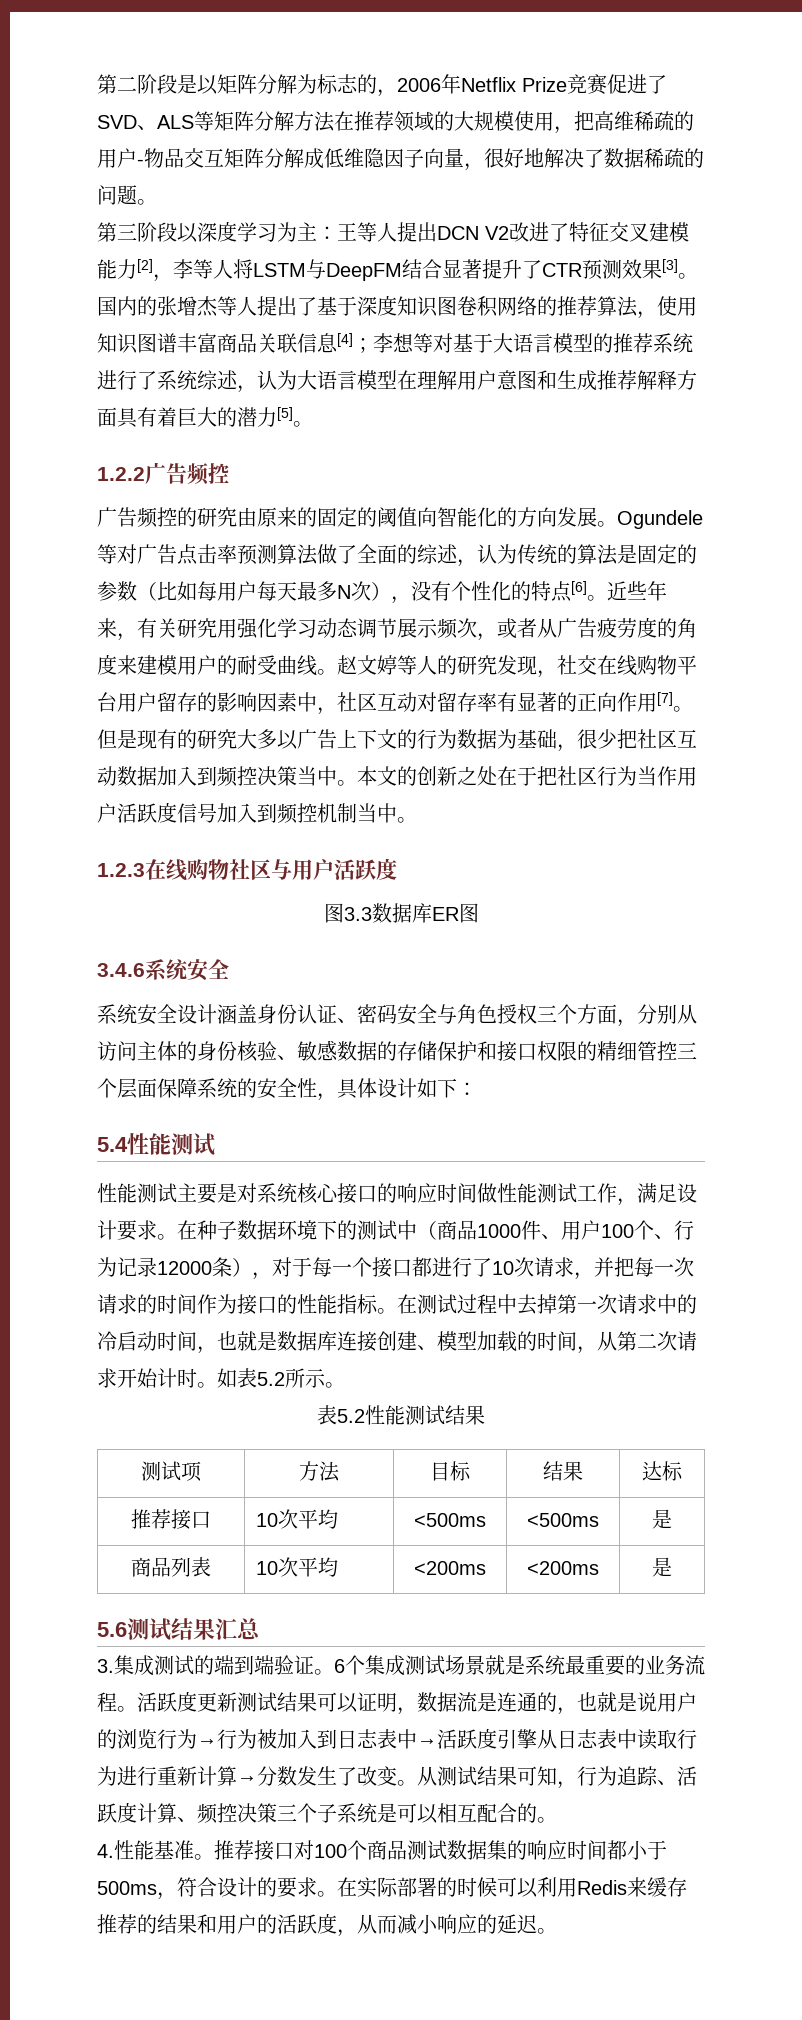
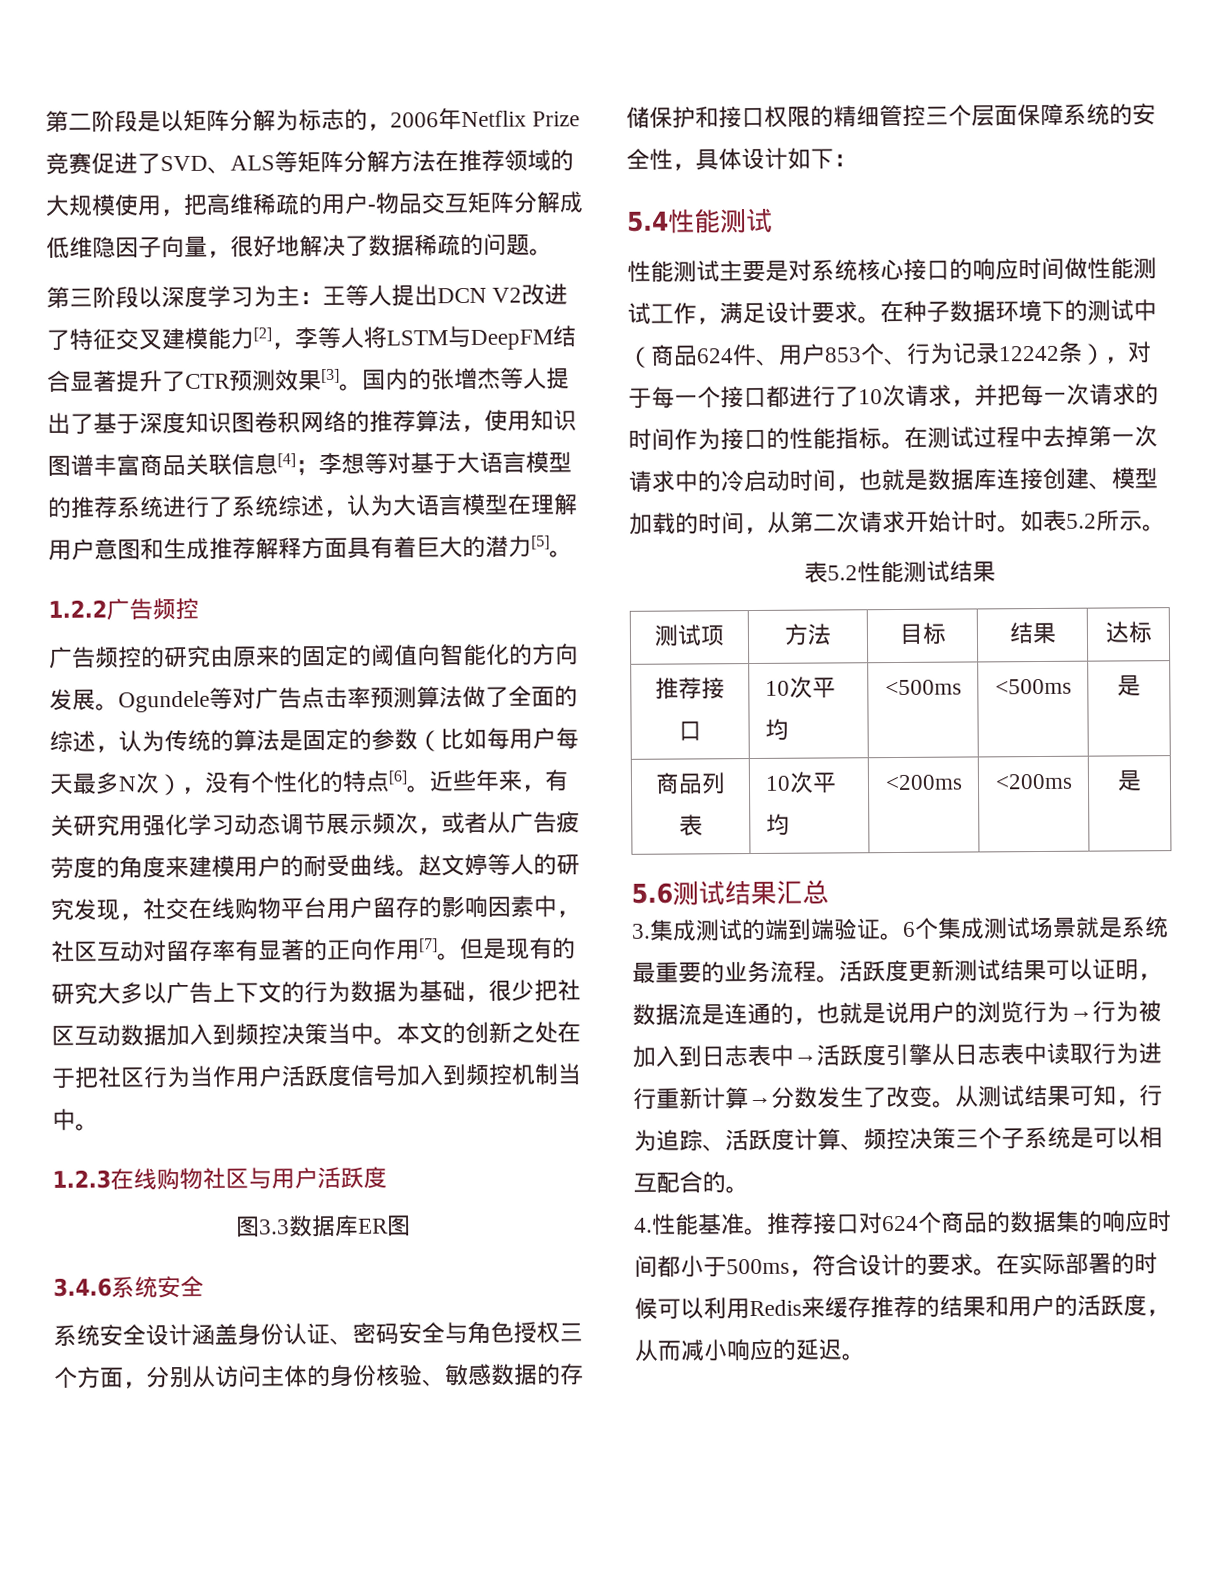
- 在种子数据环境下的测试中（商品1000件、用户100个、行为记录12000条），对于每一个接口都进行了10次请求，并把每一次请求的时间作为接口的性能指标。
+ 在种子数据环境下的测试中（商品624件、用户853个、行为记录12242条），对于每一个接口都进行了10次请求，并把每一次请求的时间作为接口的性能指标。
- 推荐接口对100个商品测试数据集的响应时间都小于500ms，符合设计的要求。
+ 推荐接口对624个商品的数据集的响应时间都小于500ms，符合设计的要求。

